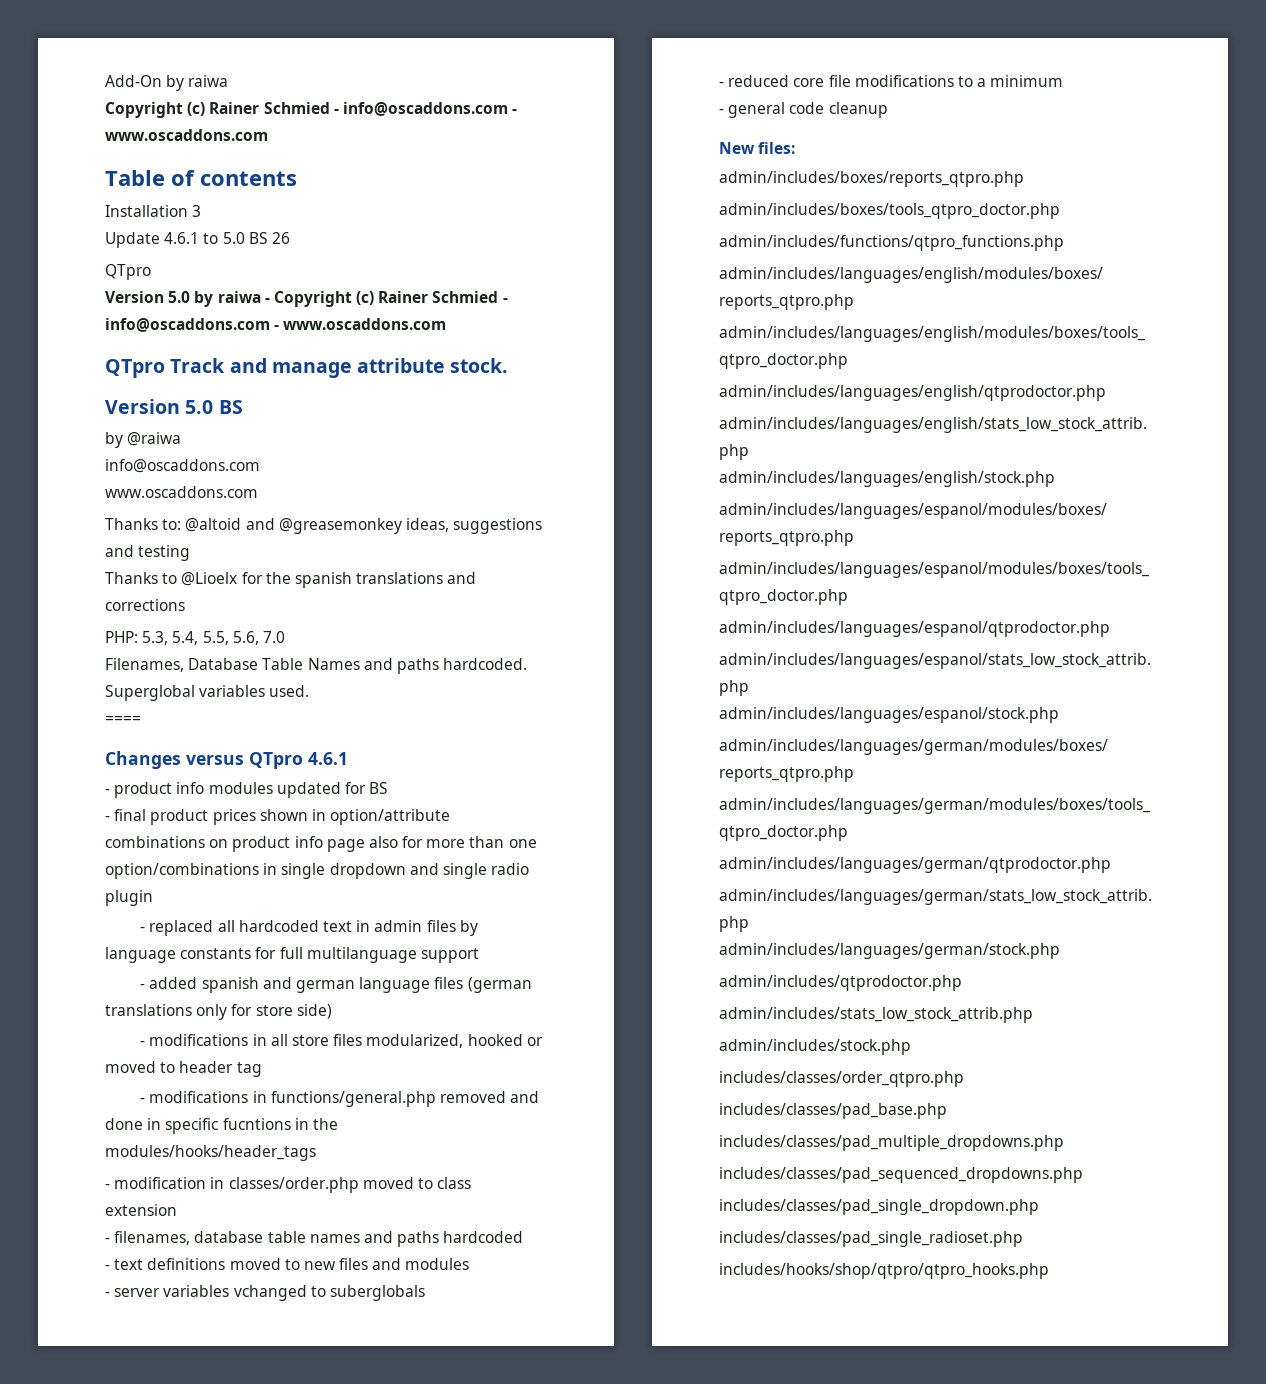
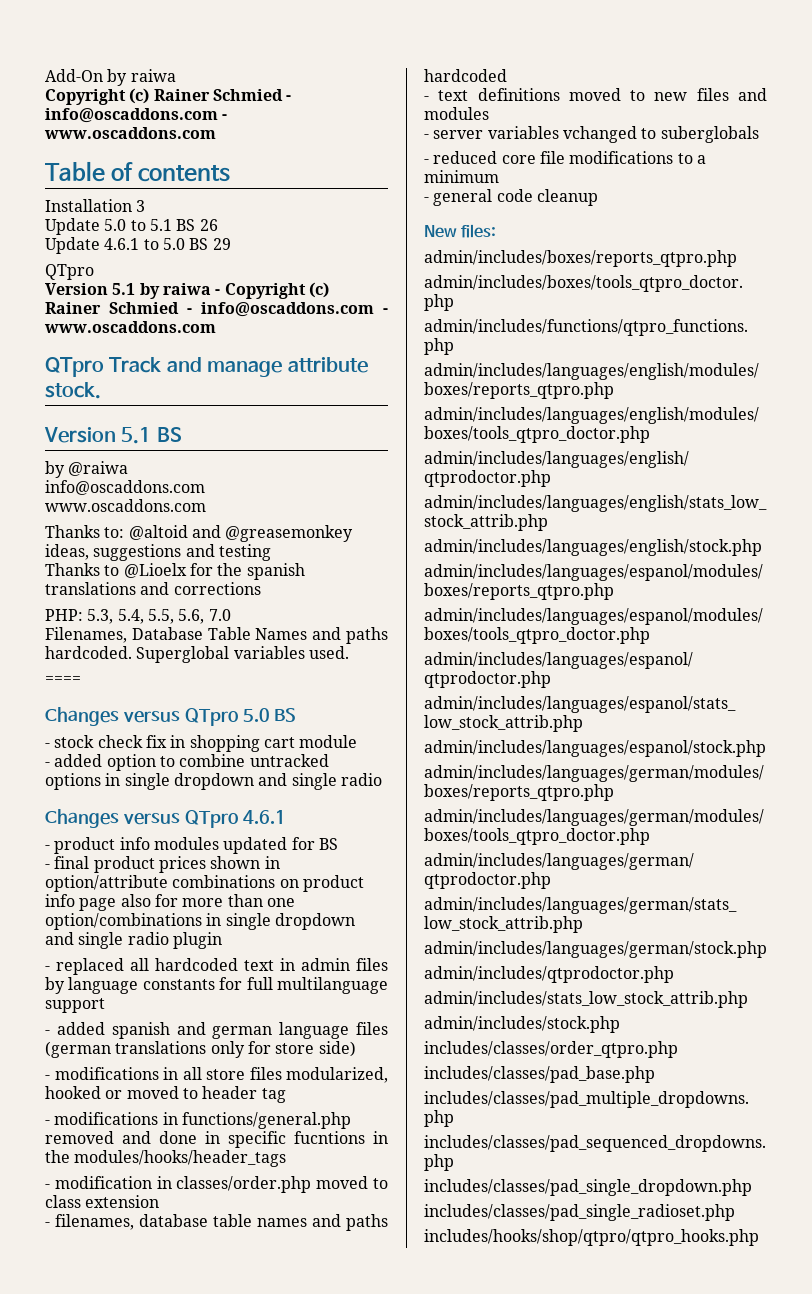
+ Update 5.0 to 5.1 BS 26
- Update 4.6.1 to 5.0 BS 26
+ Update 4.6.1 to 5.0 BS 29
- Version 5.0 by raiwa - Copyright (c) Rainer Schmied - info@oscaddons.com - www.oscaddons.com
+ Version 5.1 by raiwa - Copyright (c) Rainer Schmied - info@oscaddons.com - www.oscaddons.com
- Version 5.0 BS
+ Version 5.1 BS
+ Changes versus QTpro 5.0 BS
+ - stock check fix in shopping cart module
+ - added option to combine untracked options in single dropdown and single radio

